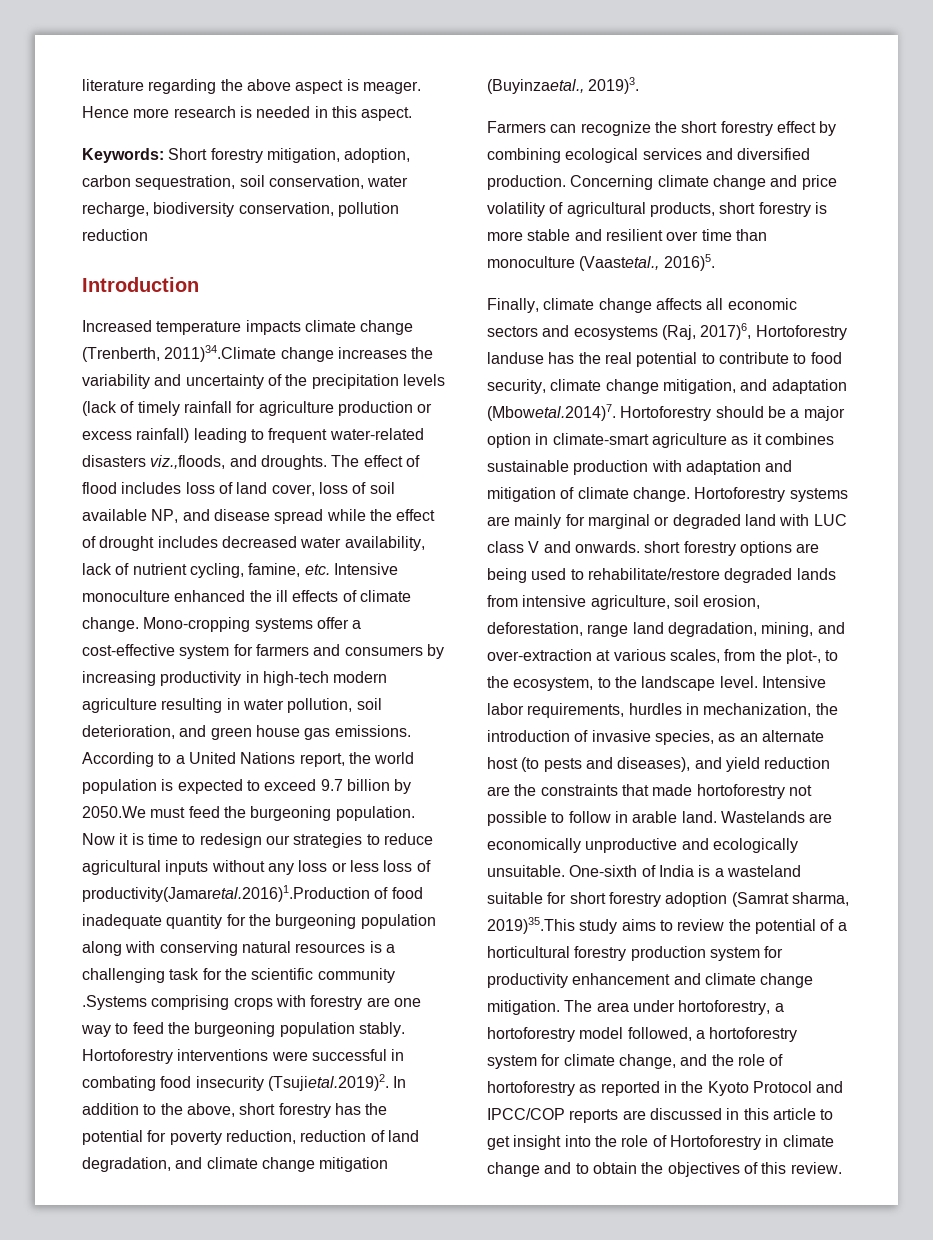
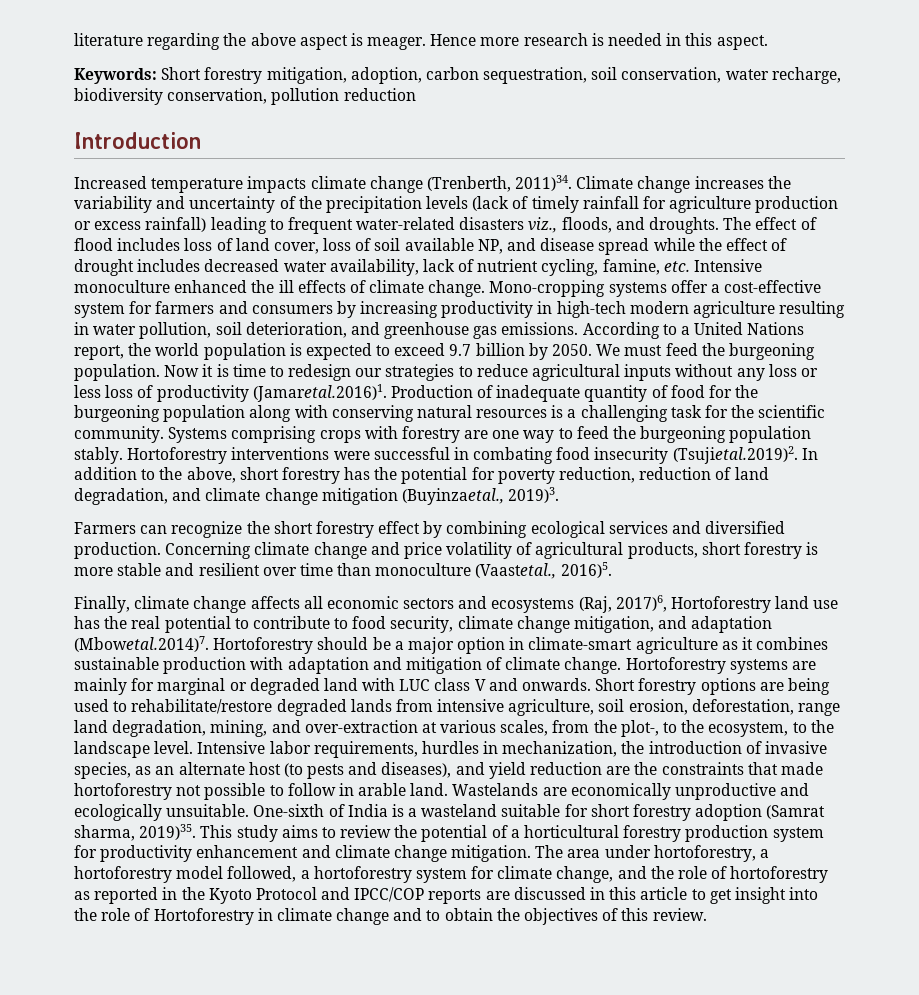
- Increased temperature impacts climate change (Trenberth, 2011)34.Climate change increases the variability and uncertainty of the precipitation levels (lack of timely rainfall for agriculture production or excess rainfall) leading to frequent water-related disasters viz.,floods, and droughts.
+ Increased temperature impacts climate change (Trenberth, 2011)34. Climate change increases the variability and uncertainty of the precipitation levels (lack of timely rainfall for agriculture production or excess rainfall) leading to frequent water-related disasters viz., floods, and droughts.
- Mono-cropping systems offer a cost-effective system for farmers and consumers by increasing productivity in high-tech modern agriculture resulting in water pollution, soil deterioration, and green house gas emissions.
+ Mono-cropping systems offer a cost-effective system for farmers and consumers by increasing productivity in high-tech modern agriculture resulting in water pollution, soil deterioration, and greenhouse gas emissions.
- According to a United Nations report, the world population is expected to exceed 9.7 billion by 2050.We must feed the burgeoning population.
+ According to a United Nations report, the world population is expected to exceed 9.7 billion by 2050. We must feed the burgeoning population.
- Now it is time to redesign our strategies to reduce agricultural inputs without any loss or less loss of productivity(Jamaretal.2016)1.Production of food inadequate quantity for the burgeoning population along with conserving natural resources is a challenging task for the scientific community .Systems comprising crops with forestry are one way to feed the burgeoning population stably.
+ Now it is time to redesign our strategies to reduce agricultural inputs without any loss or less loss of productivity (Jamaretal.2016)1. Production of inadequate quantity of food for the burgeoning population along with conserving natural resources is a challenging task for the scientific community. Systems comprising crops with forestry are one way to feed the burgeoning population stably.
- Finally, climate change affects all economic sectors and ecosystems (Raj, 2017)6, Hortoforestry landuse has the real potential to contribute to food security, climate change mitigation, and adaptation (Mbowetal.2014)7. Hortoforestry should be a major option in climate-smart agriculture as it combines sustainable production with adaptation and mitigation of climate change.
+ Finally, climate change affects all economic sectors and ecosystems (Raj, 2017)6, Hortoforestry land use has the real potential to contribute to food security, climate change mitigation, and adaptation (Mbowetal.2014)7. Hortoforestry should be a major option in climate-smart agriculture as it combines sustainable production with adaptation and mitigation of climate change.
- Hortoforestry systems are mainly for marginal or degraded land with LUC class V and onwards. short forestry options are being used to rehabilitate/restore degraded lands from intensive agriculture, soil erosion, deforestation, range land degradation, mining, and over-extraction at various scales, from the plot-, to the ecosystem, to the landscape level.
+ Hortoforestry systems are mainly for marginal or degraded land with LUC class V and onwards. Short forestry options are being used to rehabilitate/restore degraded lands from intensive agriculture, soil erosion, deforestation, range land degradation, mining, and over-extraction at various scales, from the plot-, to the ecosystem, to the landscape level.
- One-sixth of India is a wasteland suitable for short forestry adoption (Samrat sharma, 2019)35.This study aims to review the potential of a horticultural forestry production system for productivity enhancement and climate change mitigation.
+ One-sixth of India is a wasteland suitable for short forestry adoption (Samrat sharma, 2019)35. This study aims to review the potential of a horticultural forestry production system for productivity enhancement and climate change mitigation.

